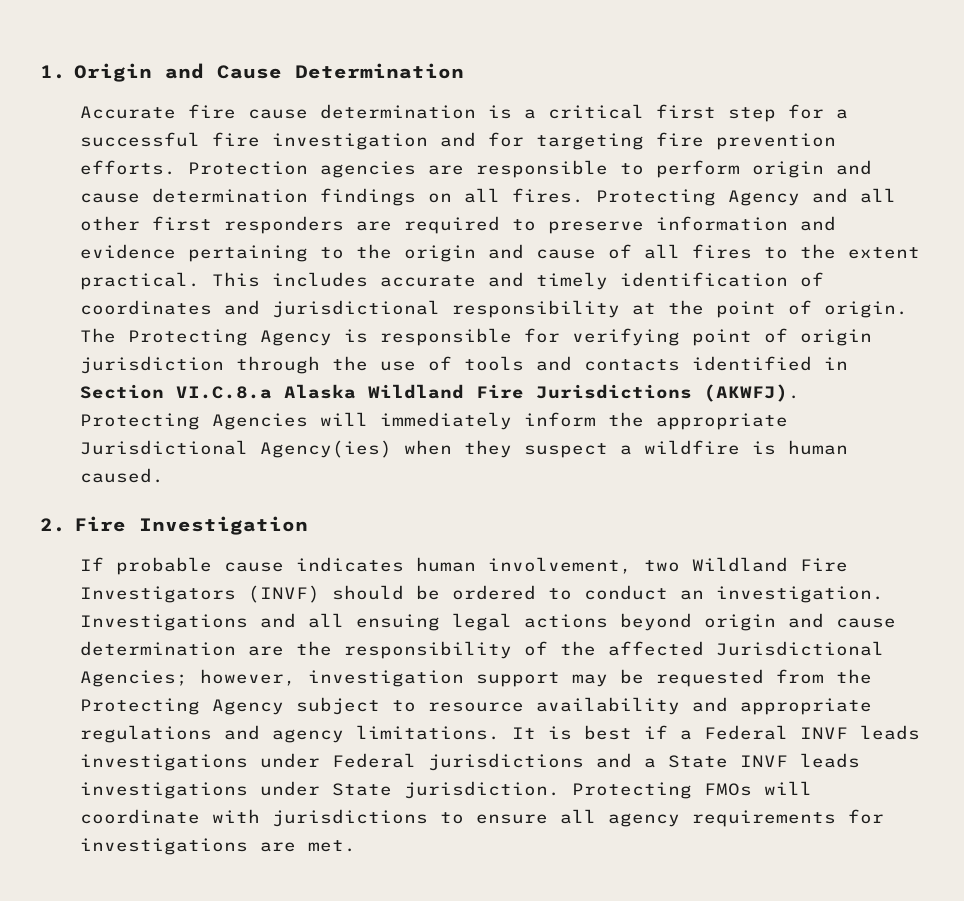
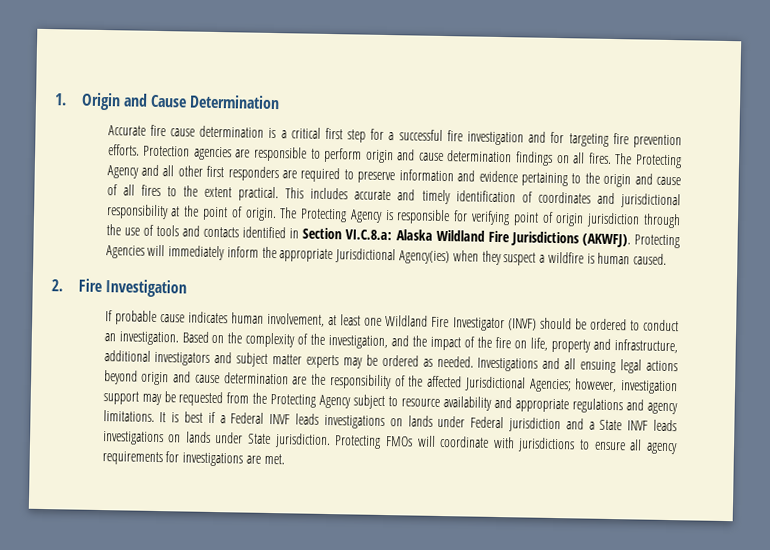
- Protecting Agency and all other first responders are required to preserve information and evidence pertaining to the origin and cause of all fires to the extent practical.
+ The Protecting Agency and all other first responders are required to preserve information and evidence pertaining to the origin and cause of all fires to the extent practical.
- The Protecting Agency is responsible for verifying point of origin jurisdiction through the use of tools and contacts identified in Section VI.C.8.a Alaska Wildland Fire Jurisdictions (AKWFJ).
+ The Protecting Agency is responsible for verifying point of origin jurisdiction through the use of tools and contacts identified in Section VI.C.8.a: Alaska Wildland Fire Jurisdictions (AKWFJ).
- If probable cause indicates human involvement, two Wildland Fire Investigators (INVF) should be ordered to conduct an investigation.
+ If probable cause indicates human involvement, at least one Wildland Fire Investigator (INVF) should be ordered to conduct an investigation.
+ Based on the complexity of the investigation, and the impact of the fire on life, property and infrastructure, additional investigators and subject matter experts may be ordered as needed.
- It is best if a Federal INVF leads investigations under Federal jurisdictions and a State INVF leads investigations under State jurisdiction.
+ It is best if a Federal INVF leads investigations on lands under Federal jurisdiction and a State INVF leads investigations on lands under State jurisdiction.

